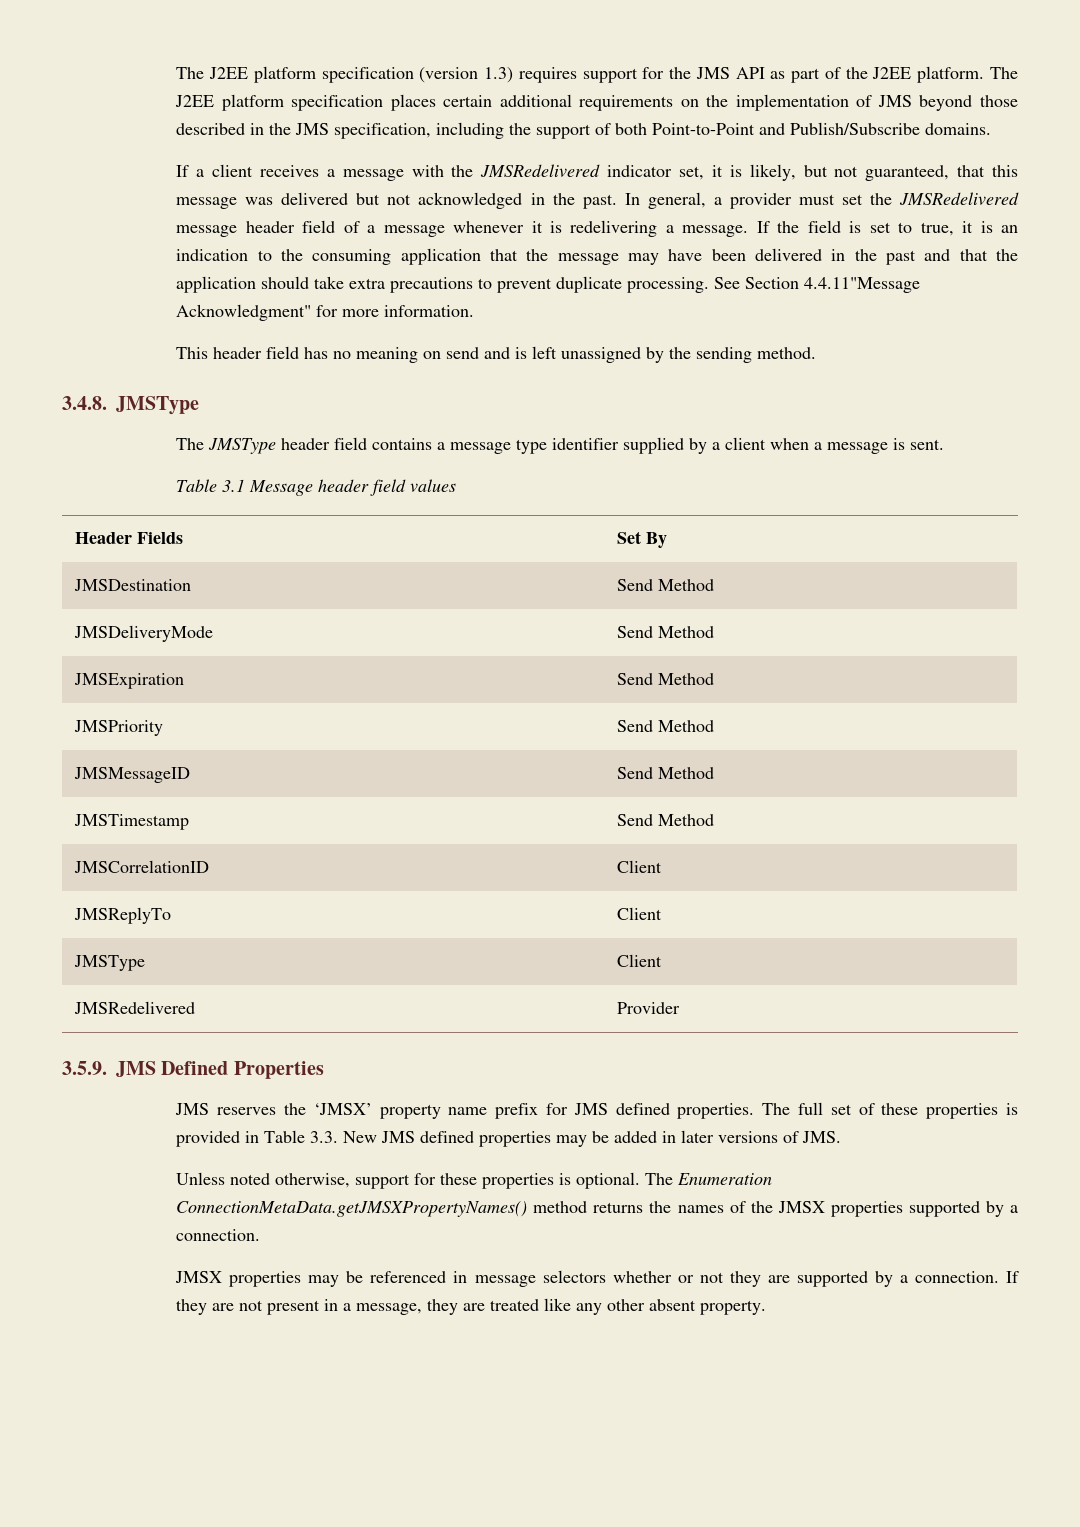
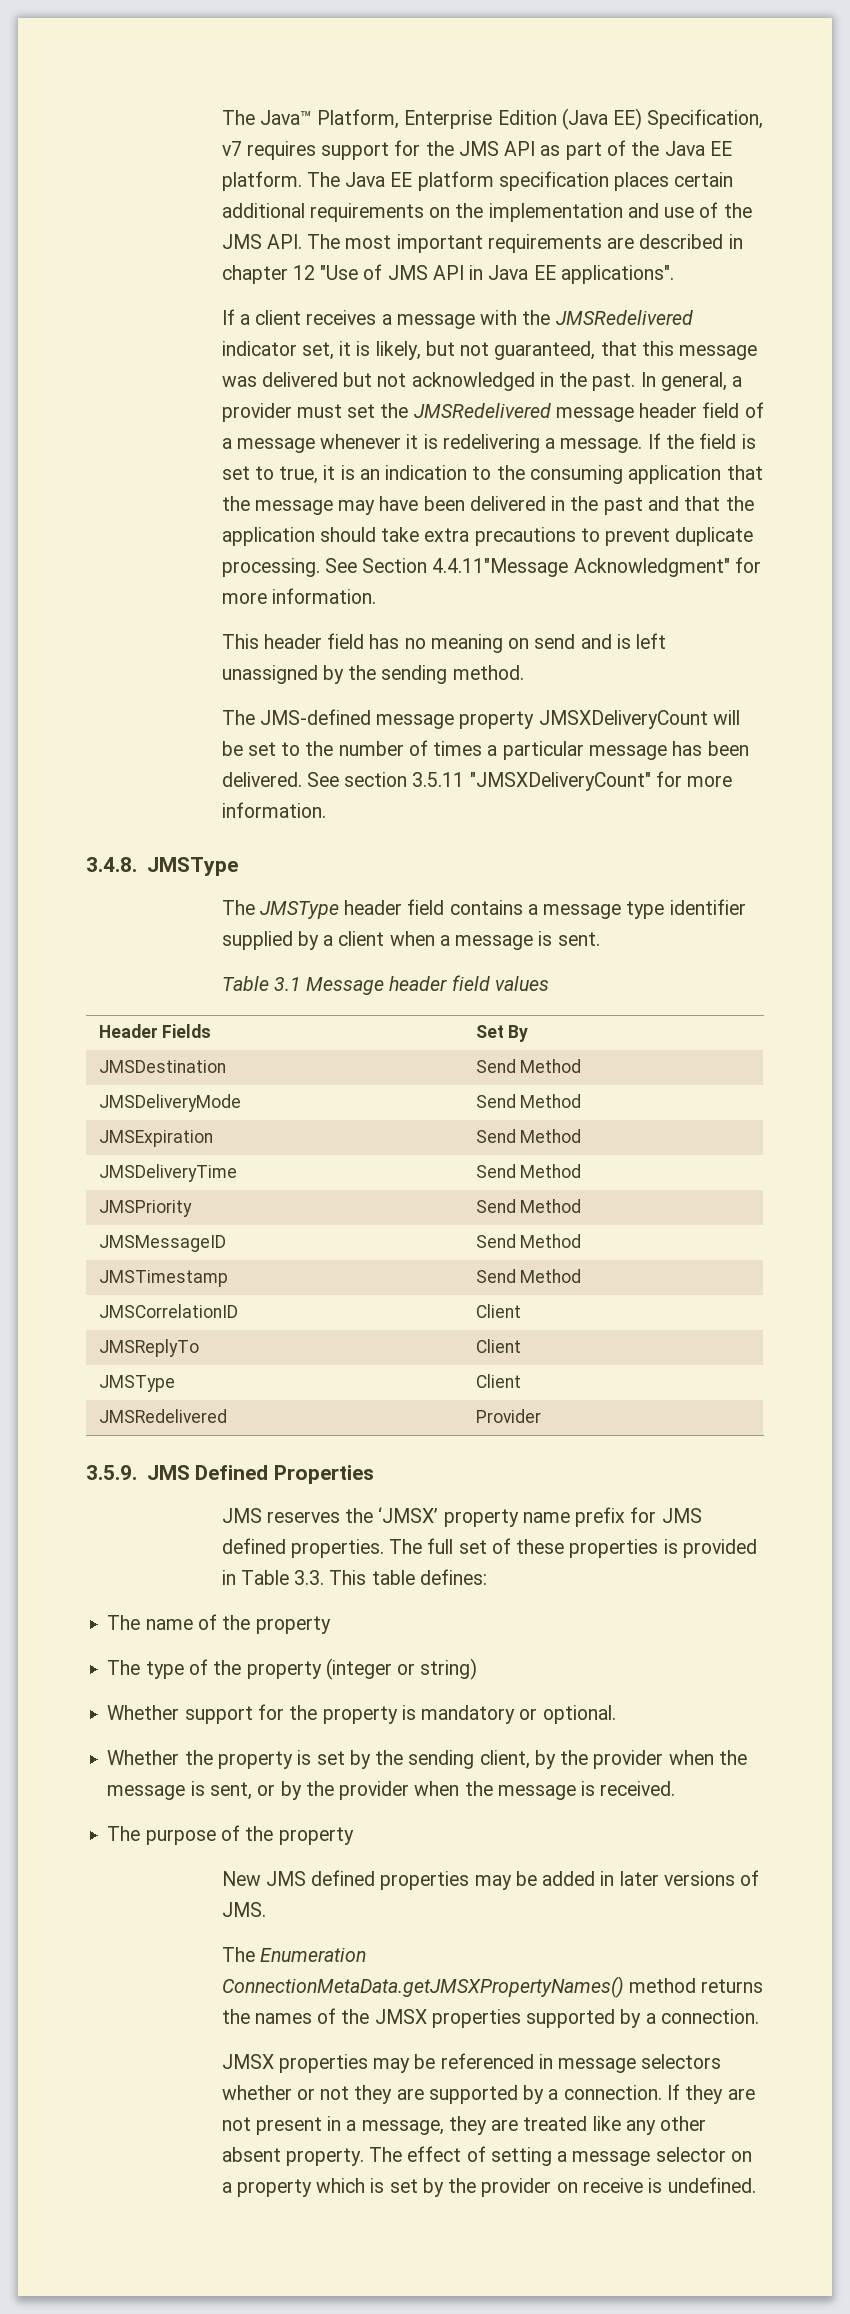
- The J2EE platform specification (version 1.3) requires support for the JMS API as part of the J2EE platform. The J2EE platform specification places certain additional requirements on the implementation of JMS beyond those described in the JMS specification, including the support of both Point-to-Point and Publish/Subscribe domains.
+ The Java™ Platform, Enterprise Edition (Java EE) Specification, v7 requires support for the JMS API as part of the Java EE platform. The Java EE platform specification places certain additional requirements on the implementation and use of the JMS API. The most important requirements are described in chapter 12 "Use of JMS API in Java EE applications".
+ The JMS-defined message property JMSXDeliveryCount will be set to the number of times a particular message has been delivered. See section 3.5.11 "JMSXDeliveryCount" for more information.
+ JMSDeliveryTime | Send Method
- The full set of these properties is provided in Table 3.3. New JMS defined properties may be added in later versions of JMS.
+ The full set of these properties is provided in Table 3.3. This table defines:
+ The name of the property
+ The type of the property (integer or string)
+ Whether support for the property is mandatory or optional.
+ Whether the property is set by the sending client, by the provider when the message is sent, or by the provider when the message is received.
+ The purpose of the property
+ New JMS defined properties may be added in later versions of JMS.
- Unless noted otherwise, support for these properties is optional.
+ The effect of setting a message selector on a property which is set by the provider on receive is undefined.

